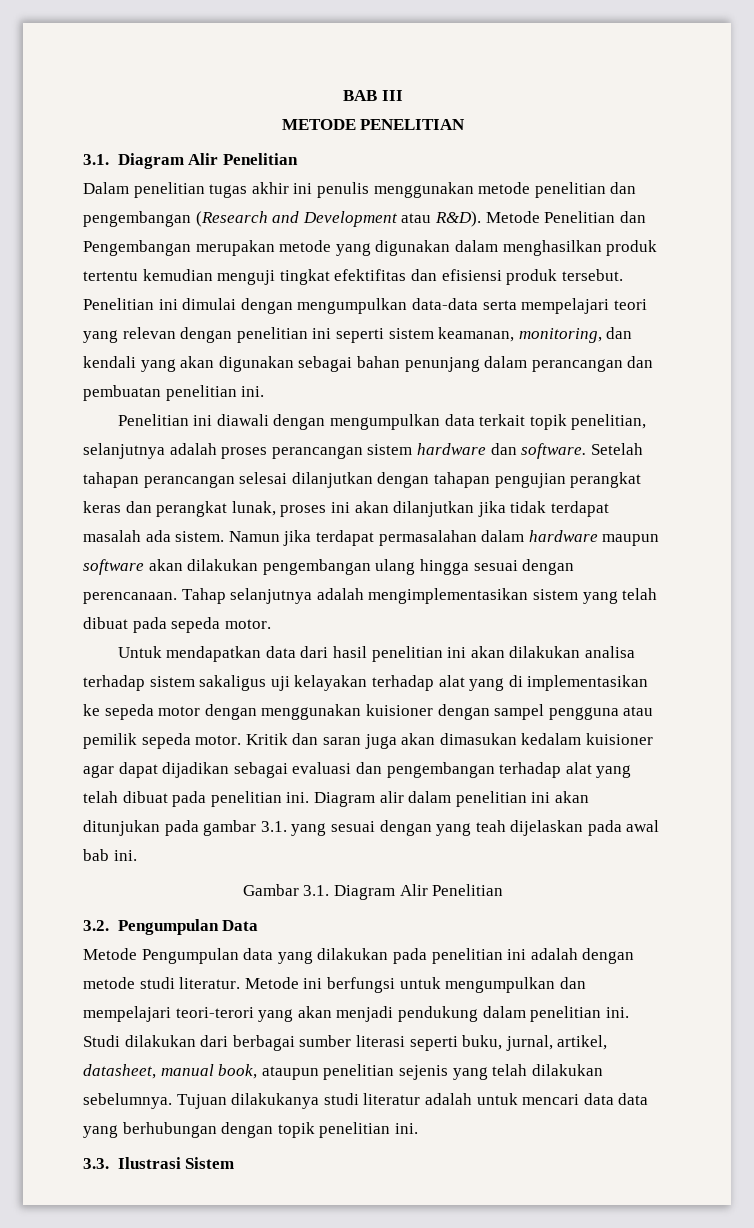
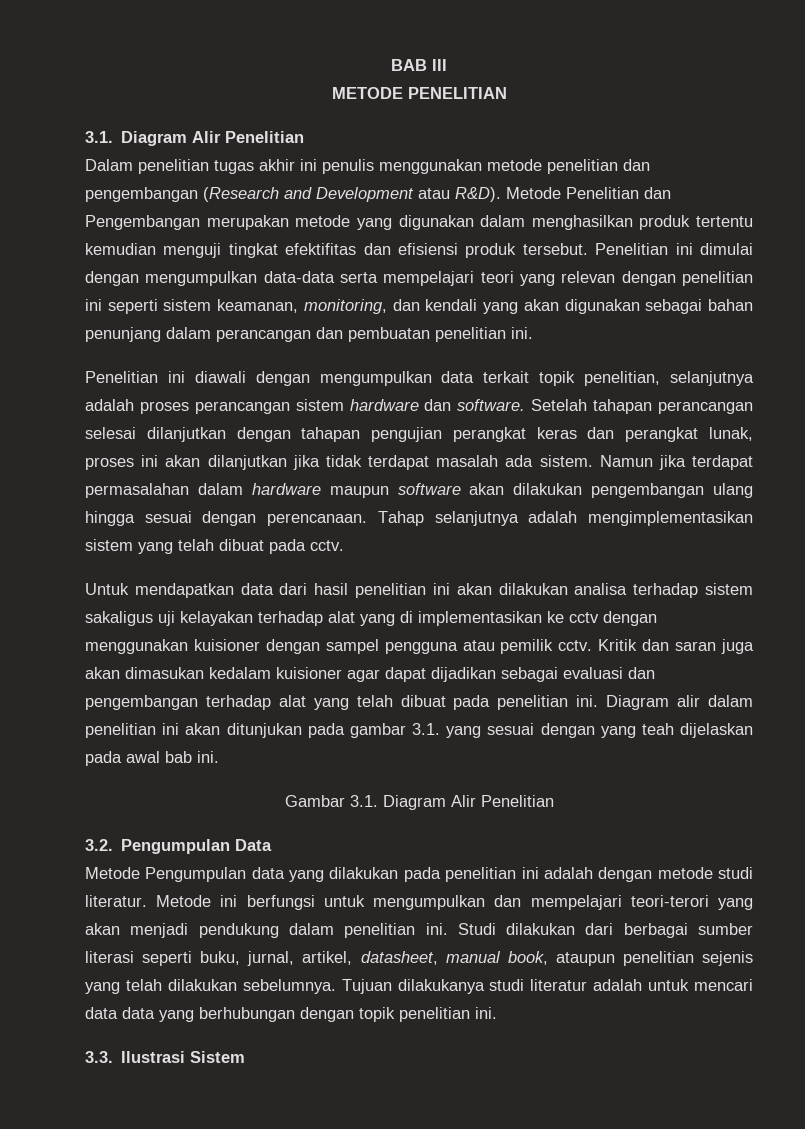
- Tahap selanjutnya adalah mengimplementasikan sistem yang telah dibuat pada sepeda motor.
+ Tahap selanjutnya adalah mengimplementasikan sistem yang telah dibuat pada cctv.
- Untuk mendapatkan data dari hasil penelitian ini akan dilakukan analisa terhadap sistem sakaligus uji kelayakan terhadap alat yang di implementasikan ke sepeda motor dengan menggunakan kuisioner dengan sampel pengguna atau pemilik sepeda motor.
+ Untuk mendapatkan data dari hasil penelitian ini akan dilakukan analisa terhadap sistem sakaligus uji kelayakan terhadap alat yang di implementasikan ke cctv dengan menggunakan kuisioner dengan sampel pengguna atau pemilik cctv.

